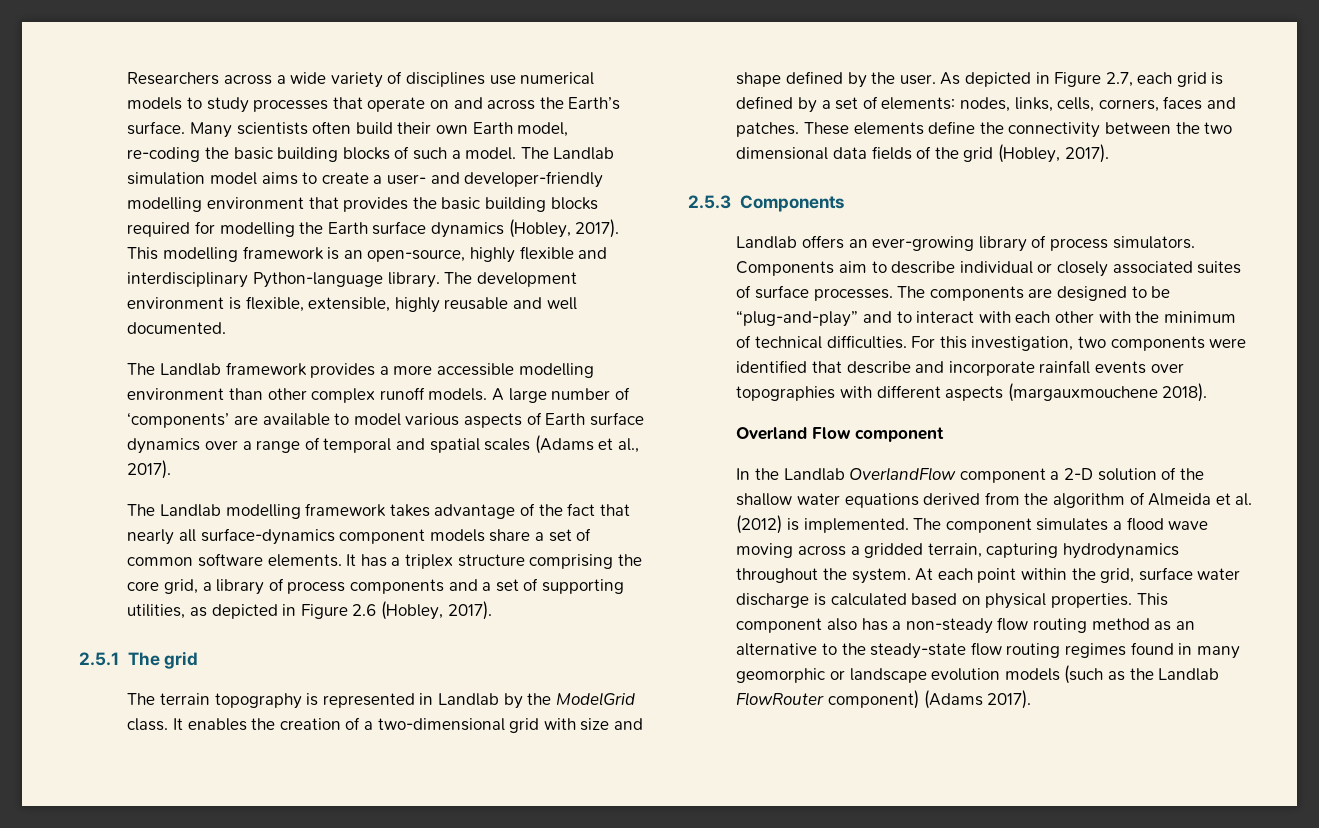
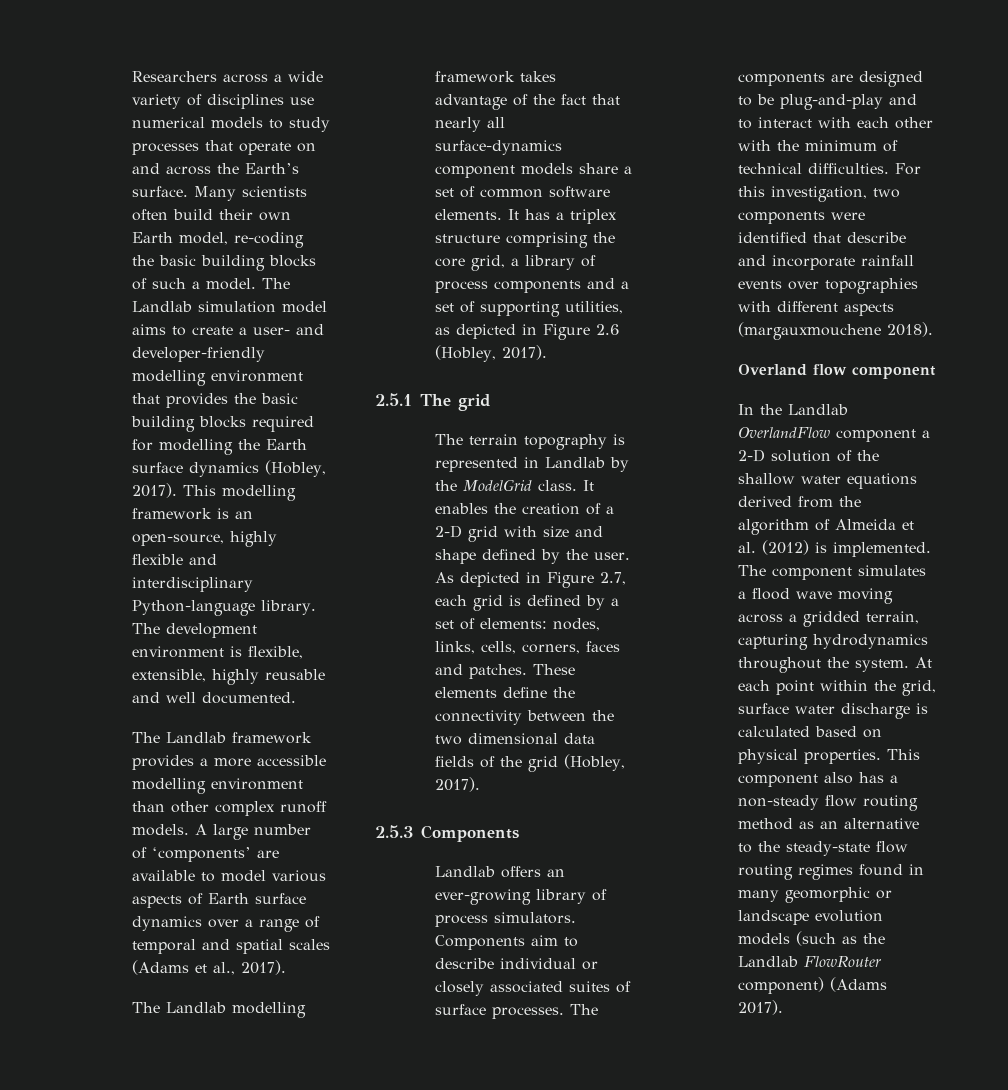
- It enables the creation of a two-dimensional grid with size and shape defined by the user.
+ It enables the creation of a 2-D grid with size and shape defined by the user.
- The components are designed to be “plug-and-play” and to interact with each other with the minimum of technical difficulties.
+ The components are designed to be plug-and-play and to interact with each other with the minimum of technical difficulties.
- Overland Flow component
+ Overland flow component

